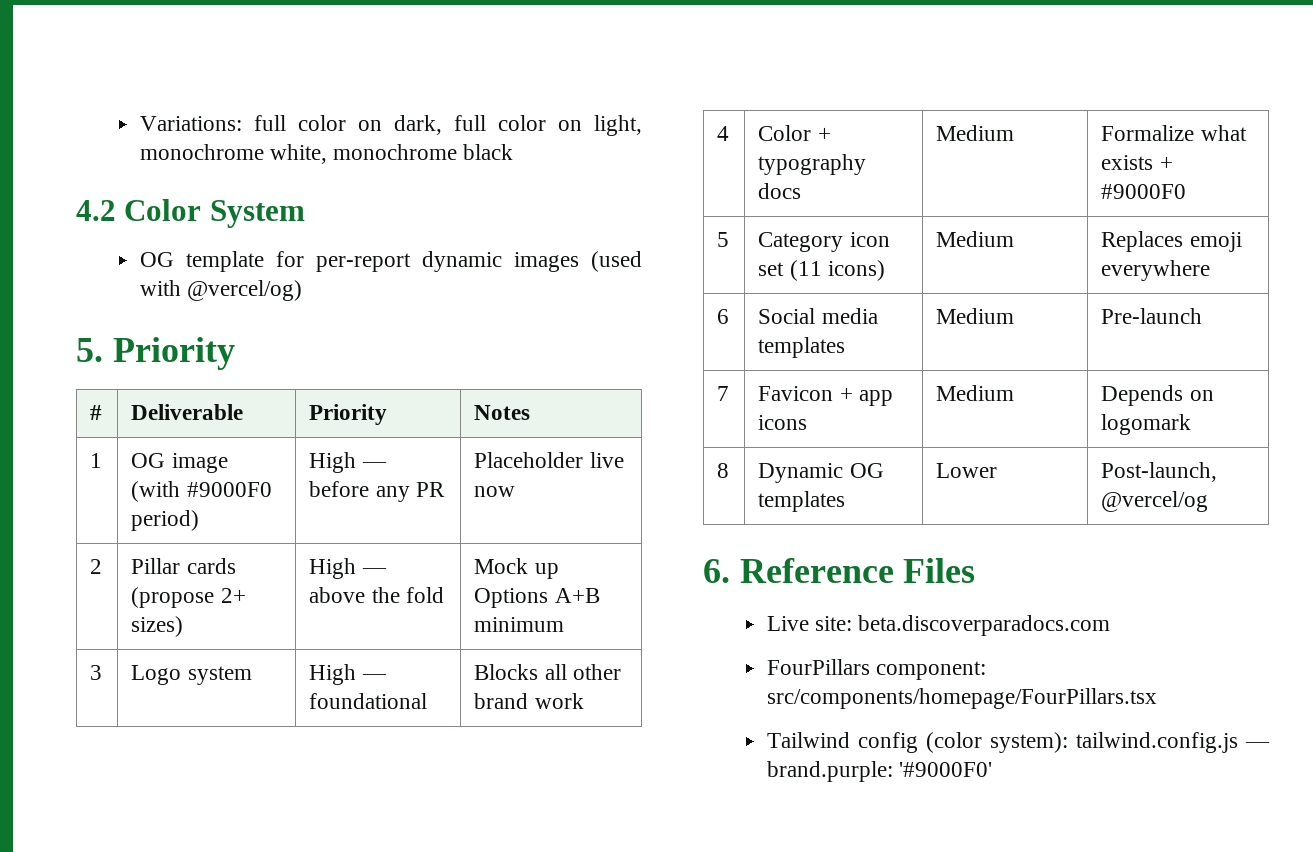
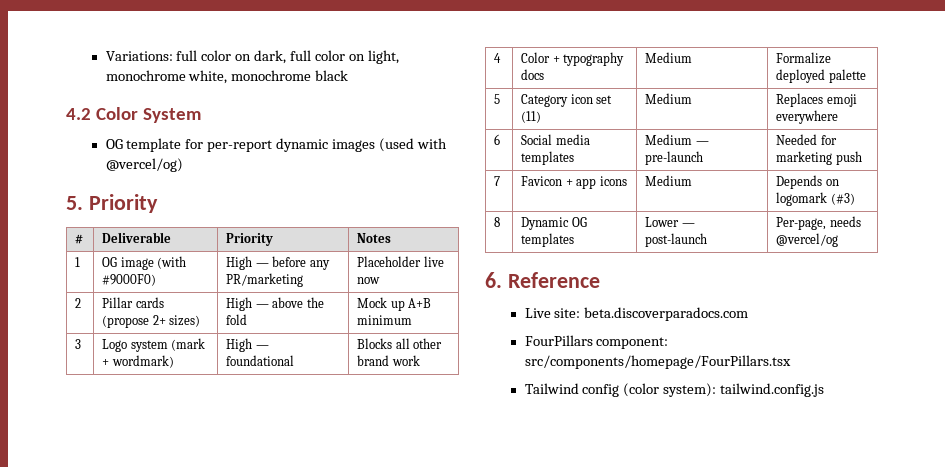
- 1 | OG image (with #9000F0 period) | High — before any PR | Placeholder live now
+ 1 | OG image (with #9000F0) | High — before any PR/marketing | Placeholder live now
- 2 | Pillar cards (propose 2+ sizes) | High — above the fold | Mock up Options A+B minimum
+ 2 | Pillar cards (propose 2+ sizes) | High — above the fold | Mock up A+B minimum
- 3 | Logo system | High — foundational | Blocks all other brand work
+ 3 | Logo system (mark + wordmark) | High — foundational | Blocks all other brand work
- 4 | Color + typography docs | Medium | Formalize what exists + #9000F0
+ 4 | Color + typography docs | Medium | Formalize deployed palette
- 5 | Category icon set (11 icons) | Medium | Replaces emoji everywhere
+ 5 | Category icon set (11) | Medium | Replaces emoji everywhere
- 6 | Social media templates | Medium | Pre-launch
+ 6 | Social media templates | Medium — pre-launch | Needed for marketing push
- 7 | Favicon + app icons | Medium | Depends on logomark
+ 7 | Favicon + app icons | Medium | Depends on logomark (#3)
- 8 | Dynamic OG templates | Lower | Post-launch, @vercel/og
+ 8 | Dynamic OG templates | Lower — post-launch | Per-page, needs @vercel/og
- 6. Reference Files
+ 6. Reference
- Tailwind config (color system): tailwind.config.js — brand.purple: '#9000F0'
+ Tailwind config (color system): tailwind.config.js

